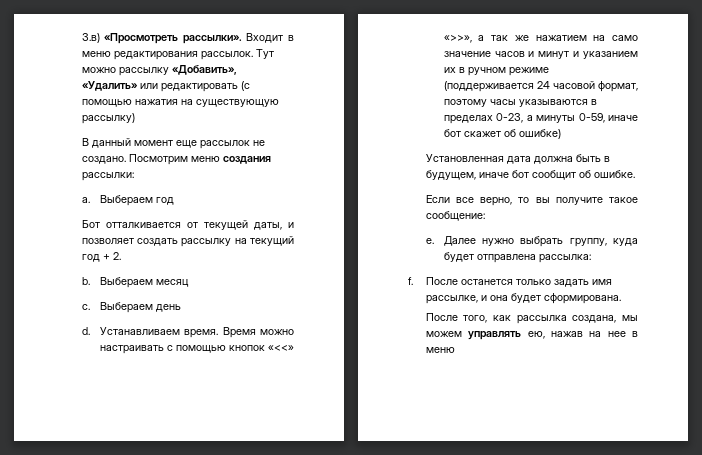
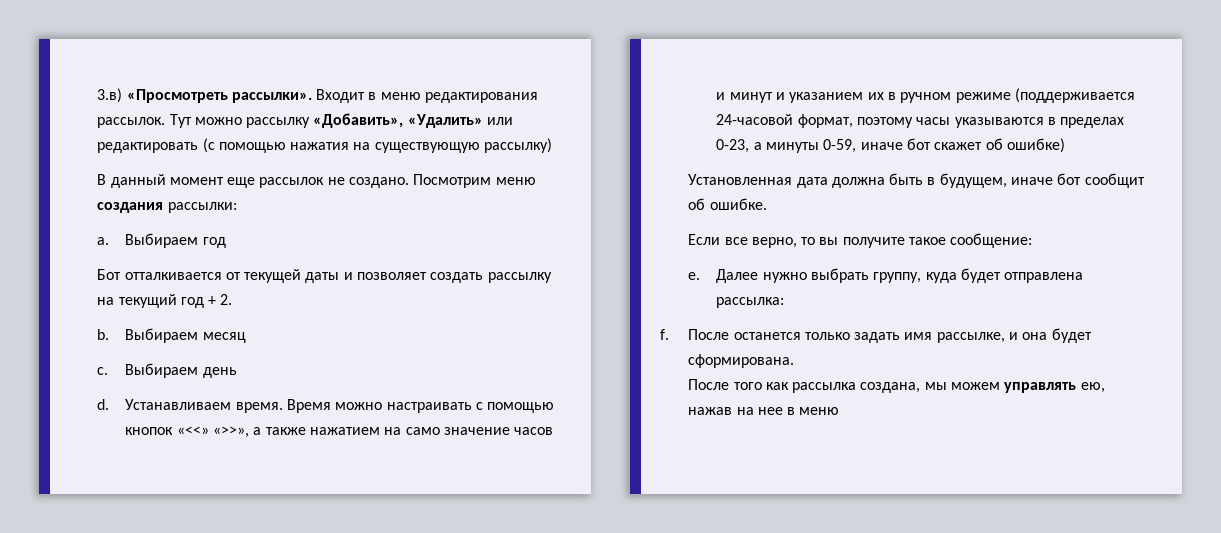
- Выбераем год
+ Выбираем год
- Бот отталкивается от текущей даты, и позволяет создать рассылку на текущий год + 2.
+ Бот отталкивается от текущей даты и позволяет создать рассылку на текущий год + 2.
- Выбераем месяц
+ Выбираем месяц
- Выбераем день
+ Выбираем день
- Время можно настраивать с помощью кнопок «<<» «>>», а так же нажатием на само значение часов и минут и указанием их в ручном режиме (поддерживается 24 часовой формат, поэтому часы указываются в пределах 0-23, а минуты 0-59, иначе бот скажет об ошибке)
+ Время можно настраивать с помощью кнопок «<<» «>>», а также нажатием на само значение часов и минут и указанием их в ручном режиме (поддерживается 24-часовой формат, поэтому часы указываются в пределах 0-23, а минуты 0-59, иначе бот скажет об ошибке)
- После того, как рассылка создана, мы можем управлять ею, нажав на нее в меню
+ После того как рассылка создана, мы можем управлять ею, нажав на нее в меню

